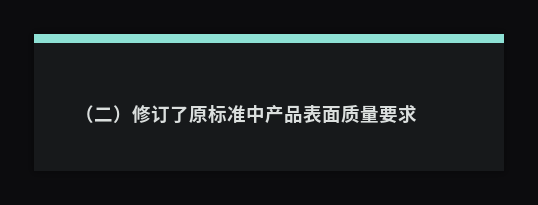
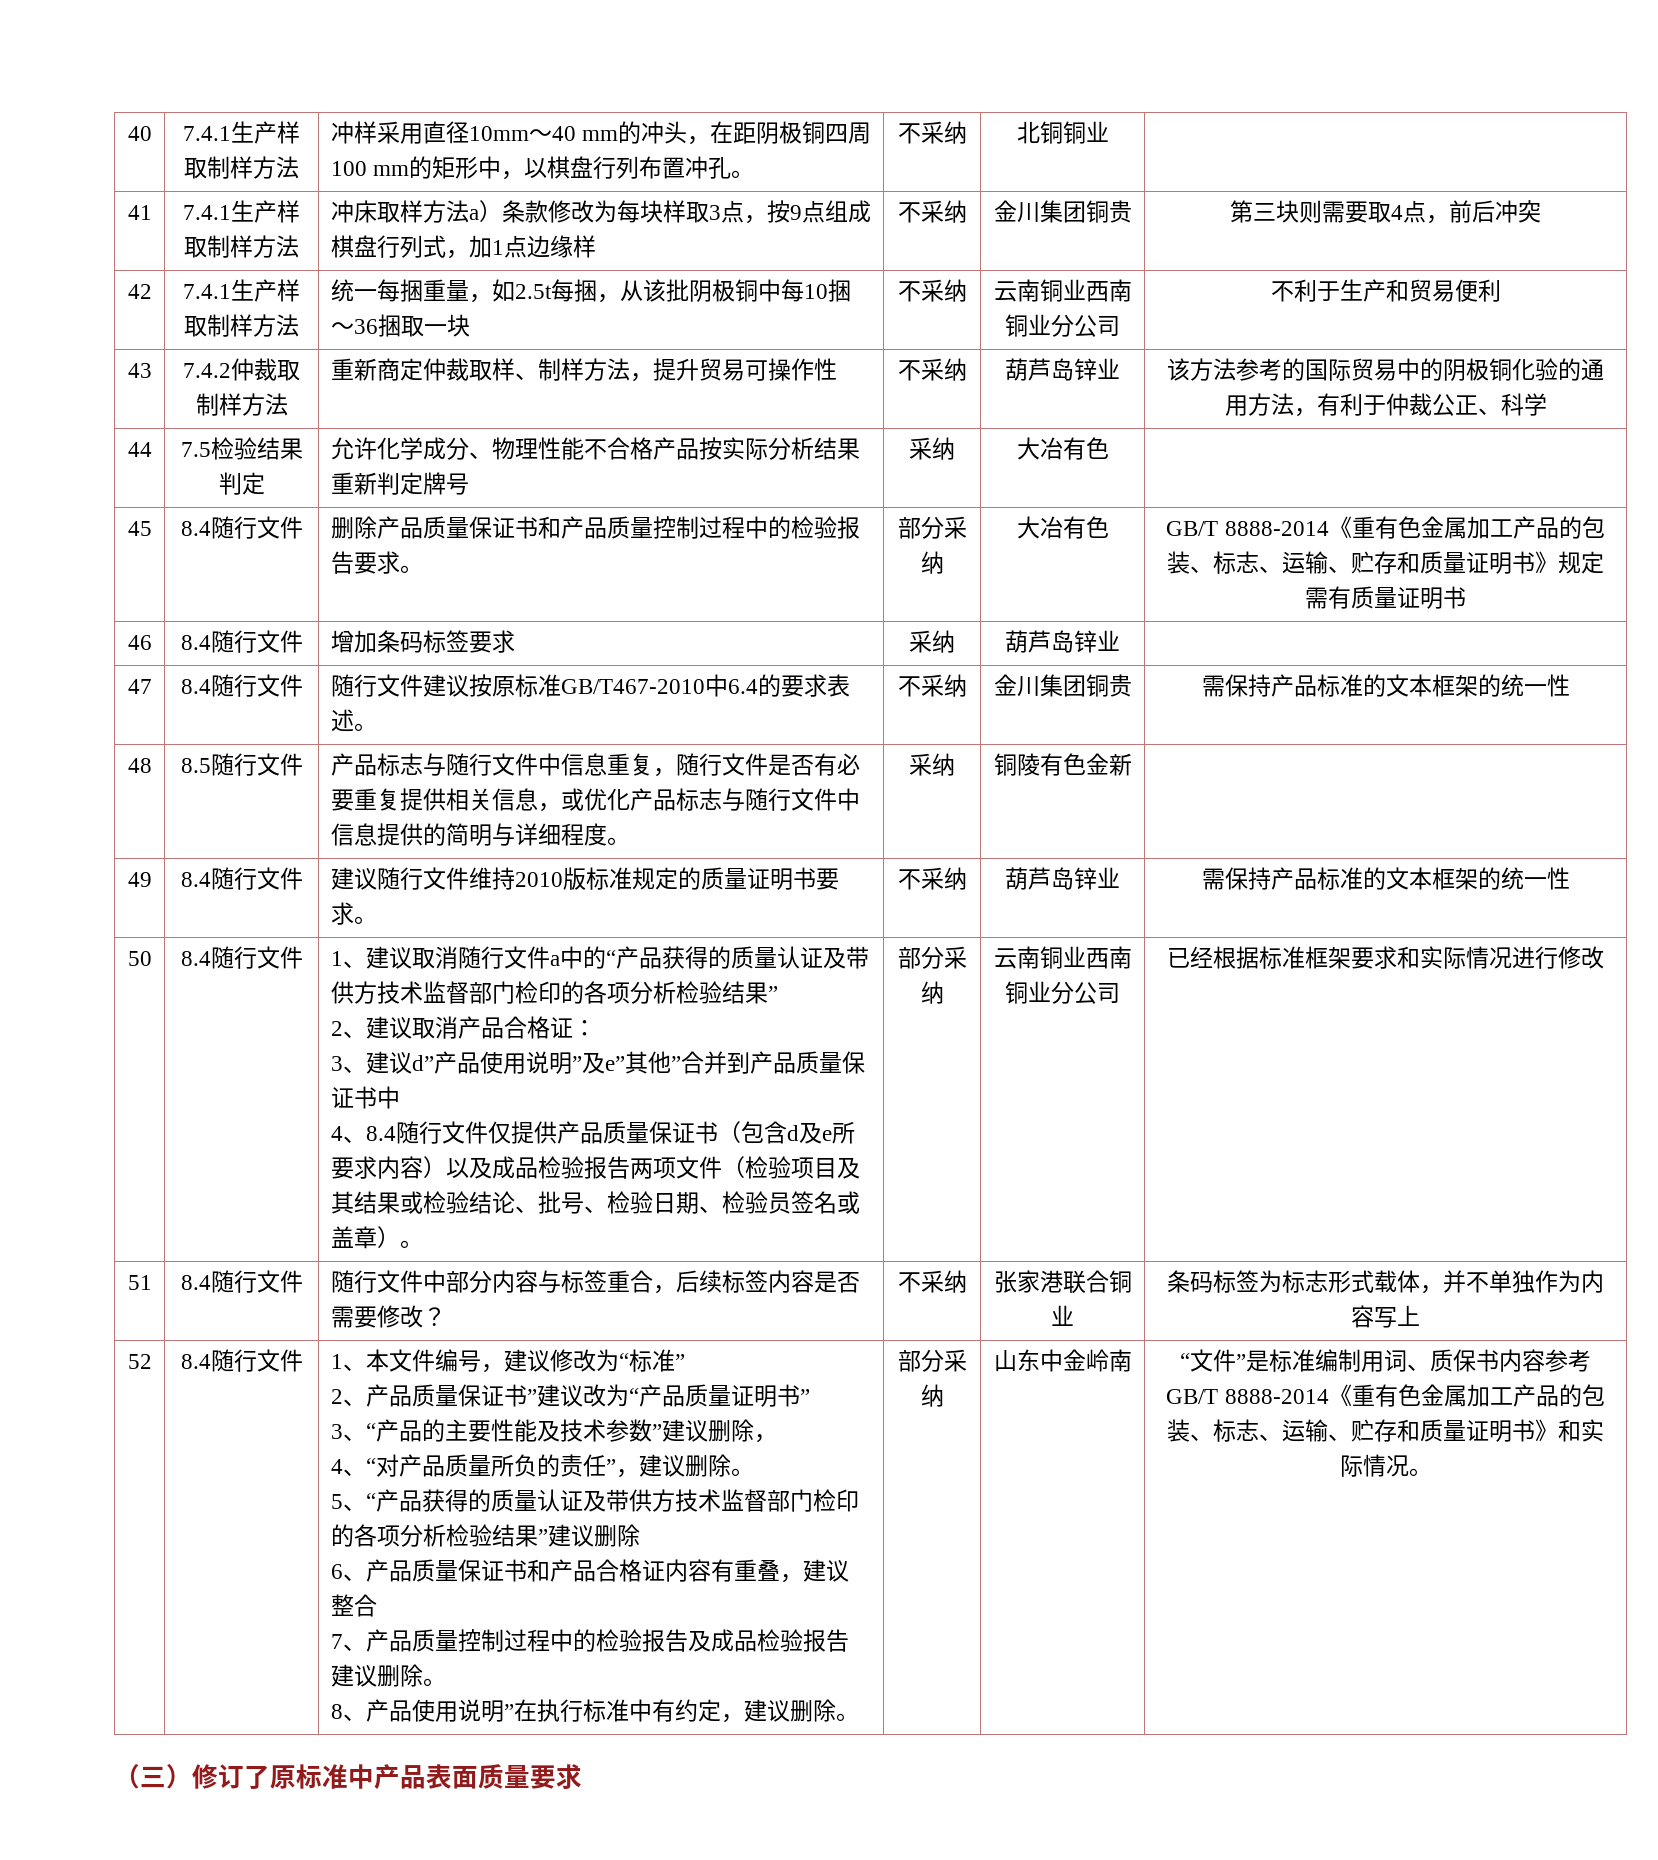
- （二）修订了原标准中产品表面质量要求
+ 40 | 7.4.1生产样取制样方法 | 冲样采用直径10mm～40 mm的冲头，在距阴极铜四周100 mm的矩形中，以棋盘行列布置冲孔。 | 不采纳 | 北铜铜业 |
+ 41 | 7.4.1生产样取制样方法 | 冲床取样方法a）条款修改为每块样取3点，按9点组成棋盘行列式，加1点边缘样 | 不采纳 | 金川集团铜贵 | 第三块则需要取4点，前后冲突
+ 42 | 7.4.1生产样取制样方法 | 统一每捆重量，如2.5t每捆，从该批阴极铜中每10捆～36捆取一块 | 不采纳 | 云南铜业西南铜业分公司 | 不利于生产和贸易便利
+ 43 | 7.4.2仲裁取制样方法 | 重新商定仲裁取样、制样方法，提升贸易可操作性 | 不采纳 | 葫芦岛锌业 | 该方法参考的国际贸易中的阴极铜化验的通用方法，有利于仲裁公正、科学
+ 44 | 7.5检验结果判定 | 允许化学成分、物理性能不合格产品按实际分析结果重新判定牌号 | 采纳 | 大冶有色 |
+ 45 | 8.4随行文件 | 删除产品质量保证书和产品质量控制过程中的检验报告要求。 | 部分采纳 | 大冶有色 | GB/T 8888-2014《重有色金属加工产品的包装、标志、运输、贮存和质量证明书》规定需有质量证明书
+ 46 | 8.4随行文件 | 增加条码标签要求 | 采纳 | 葫芦岛锌业 |
+ 47 | 8.4随行文件 | 随行文件建议按原标准GB/T467-2010中6.4的要求表述。 | 不采纳 | 金川集团铜贵 | 需保持产品标准的文本框架的统一性
+ 48 | 8.5随行文件 | 产品标志与随行文件中信息重复，随行文件是否有必要重复提供相关信息，或优化产品标志与随行文件中信息提供的简明与详细程度。 | 采纳 | 铜陵有色金新 |
+ 49 | 8.4随行文件 | 建议随行文件维持2010版标准规定的质量证明书要求。 | 不采纳 | 葫芦岛锌业 | 需保持产品标准的文本框架的统一性
+ 50 | 8.4随行文件 | 1、建议取消随行文件a中的“产品获得的质量认证及带供方技术监督部门检印的各项分析检验结果”
+ 2、建议取消产品合格证：
+ 3、建议d”产品使用说明”及e”其他”合并到产品质量保证书中
+ 4、8.4随行文件仅提供产品质量保证书（包含d及e所要求内容）以及成品检验报告两项文件（检验项目及其结果或检验结论、批号、检验日期、检验员签名或盖章）。 | 部分采纳 | 云南铜业西南铜业分公司 | 已经根据标准框架要求和实际情况进行修改
+ 51 | 8.4随行文件 | 随行文件中部分内容与标签重合，后续标签内容是否需要修改？ | 不采纳 | 张家港联合铜业 | 条码标签为标志形式载体，并不单独作为内容写上
+ 52 | 8.4随行文件 | 1、本文件编号，建议修改为“标准”
+ 2、产品质量保证书”建议改为“产品质量证明书”
+ 3、“产品的主要性能及技术参数”建议删除，
+ 4、“对产品质量所负的责任”，建议删除。
+ 5、“产品获得的质量认证及带供方技术监督部门检印的各项分析检验结果”建议删除
+ 6、产品质量保证书和产品合格证内容有重叠，建议整合
+ 7、产品质量控制过程中的检验报告及成品检验报告建议删除。
+ 8、产品使用说明”在执行标准中有约定，建议删除。 | 部分采纳 | 山东中金岭南 | “文件”是标准编制用词、质保书内容参考GB/T 8888-2014《重有色金属加工产品的包装、标志、运输、贮存和质量证明书》和实际情况。
+ （三）修订了原标准中产品表面质量要求

